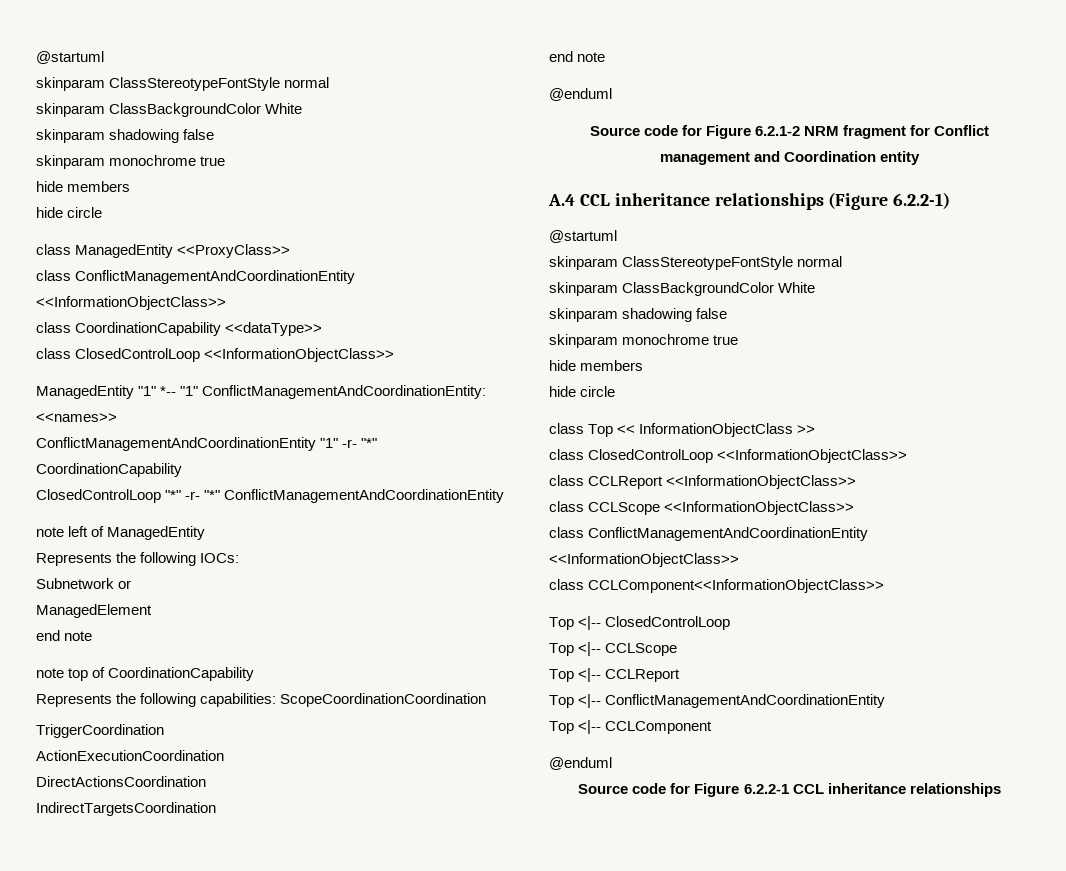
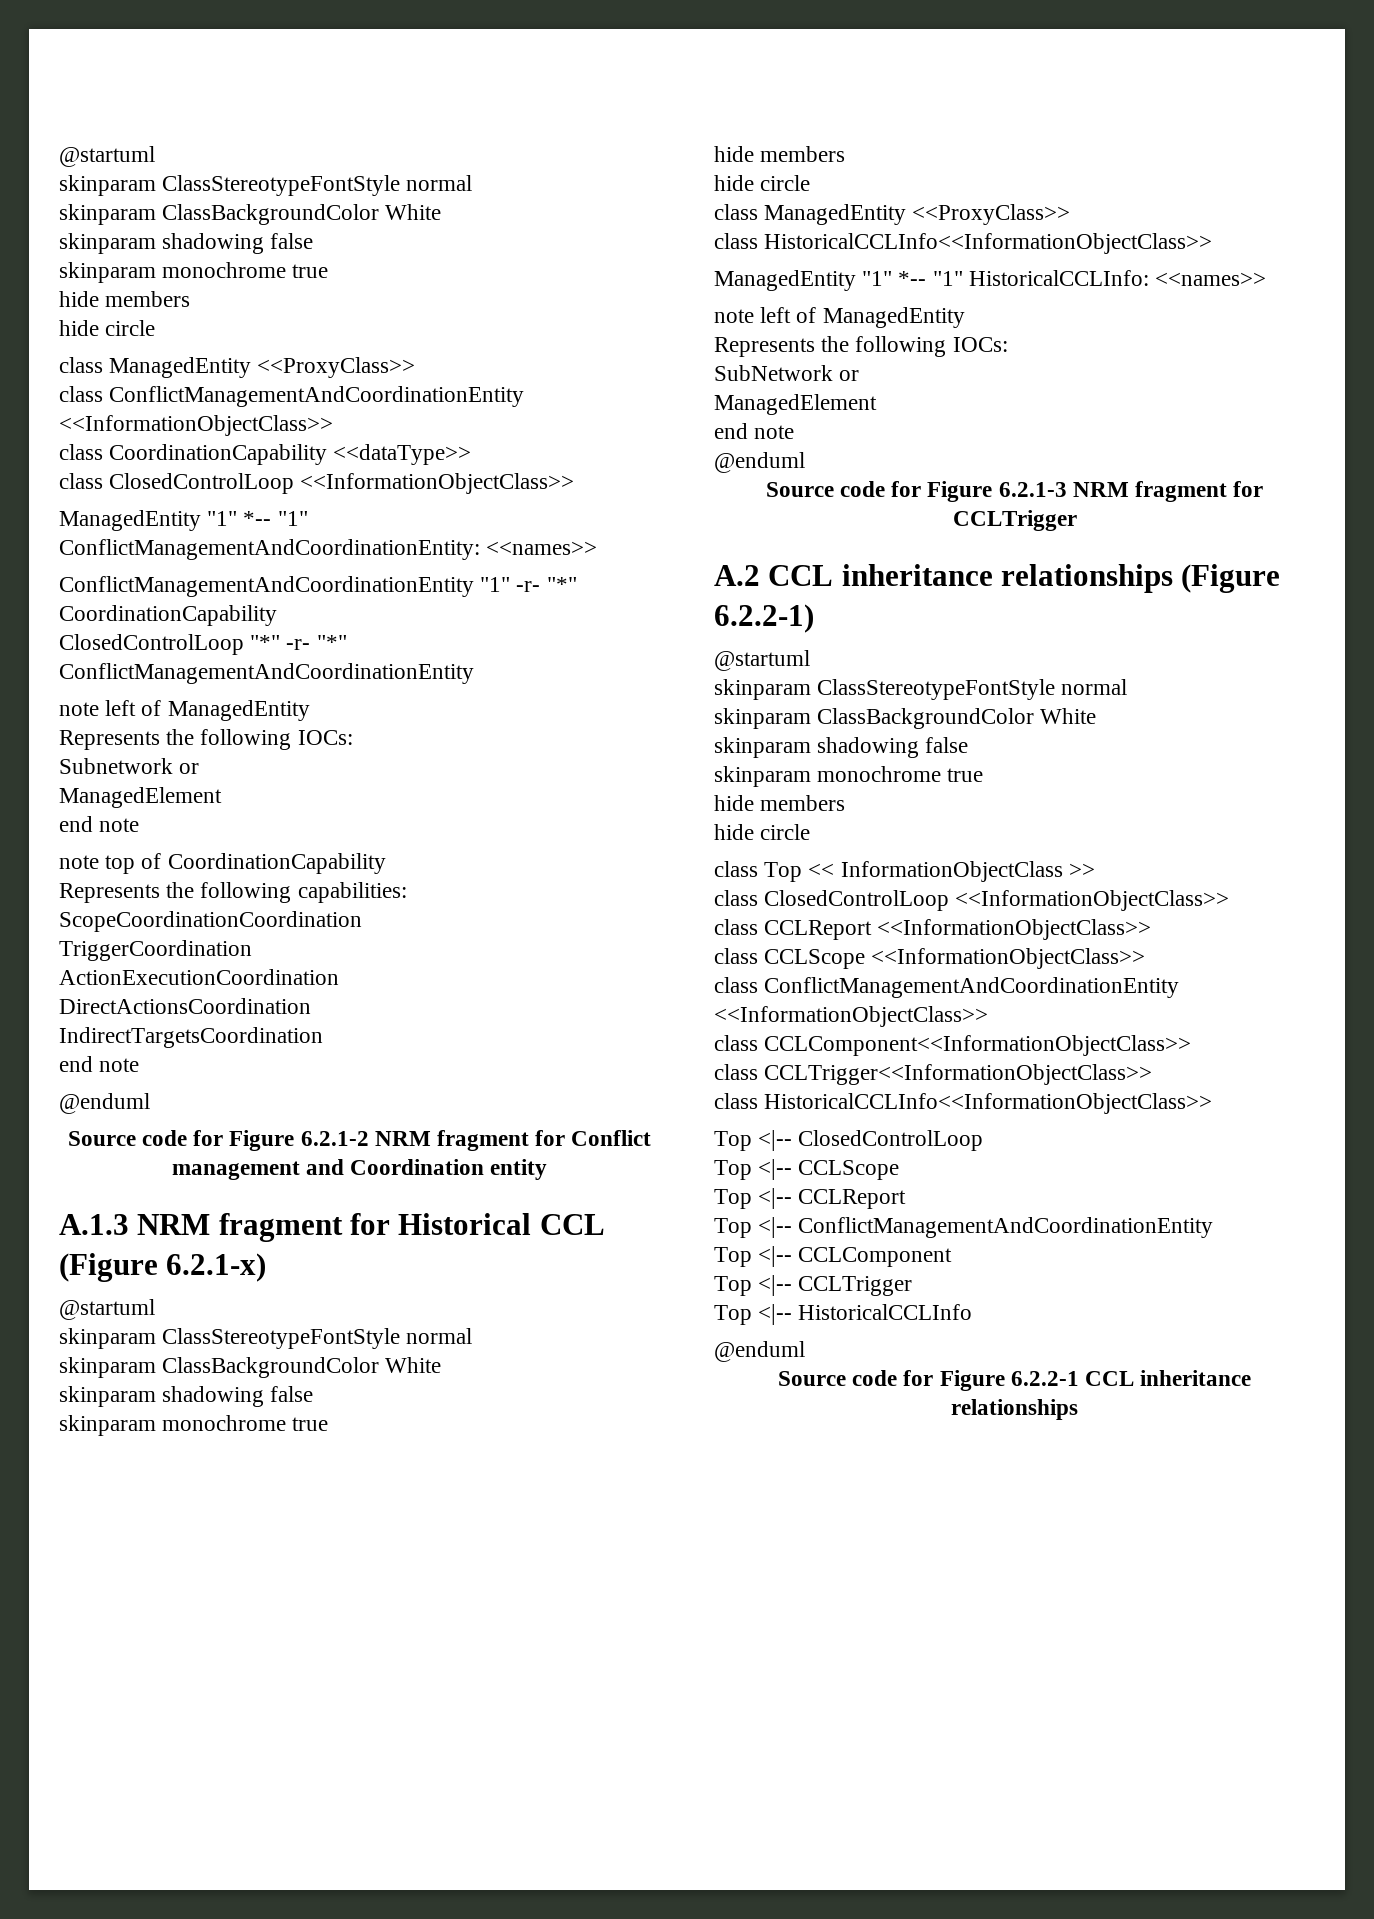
- A.4 CCL inheritance relationships (Figure 6.2.2-1)
+ A.1.3 NRM fragment for Historical CCL (Figure 6.2.1-x)
+ @startuml
+ skinparam ClassStereotypeFontStyle normal
+ skinparam ClassBackgroundColor White
+ skinparam shadowing false
+ skinparam monochrome true
+ hide members
+ hide circle
+ class ManagedEntity <<ProxyClass>>
+ class HistoricalCCLInfo<<InformationObjectClass>>
+ ManagedEntity "1" *-- "1" HistoricalCCLInfo: <<names>>
+ note left of ManagedEntity
+ Represents the following IOCs:
+ SubNetwork or
+ ManagedElement
+ end note
+ @enduml
+ Source code for Figure 6.2.1-3 NRM fragment for CCLTrigger
+ A.2 CCL inheritance relationships (Figure 6.2.2-1)
+ class CCLTrigger<<InformationObjectClass>>
+ class HistoricalCCLInfo<<InformationObjectClass>>
+ Top <|-- CCLTrigger
+ Top <|-- HistoricalCCLInfo

